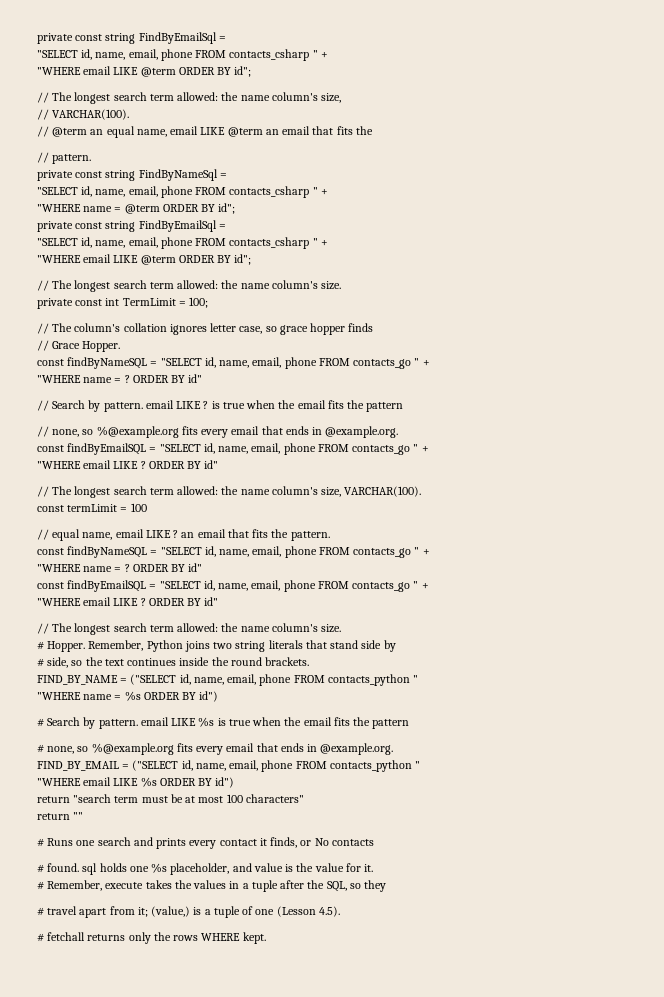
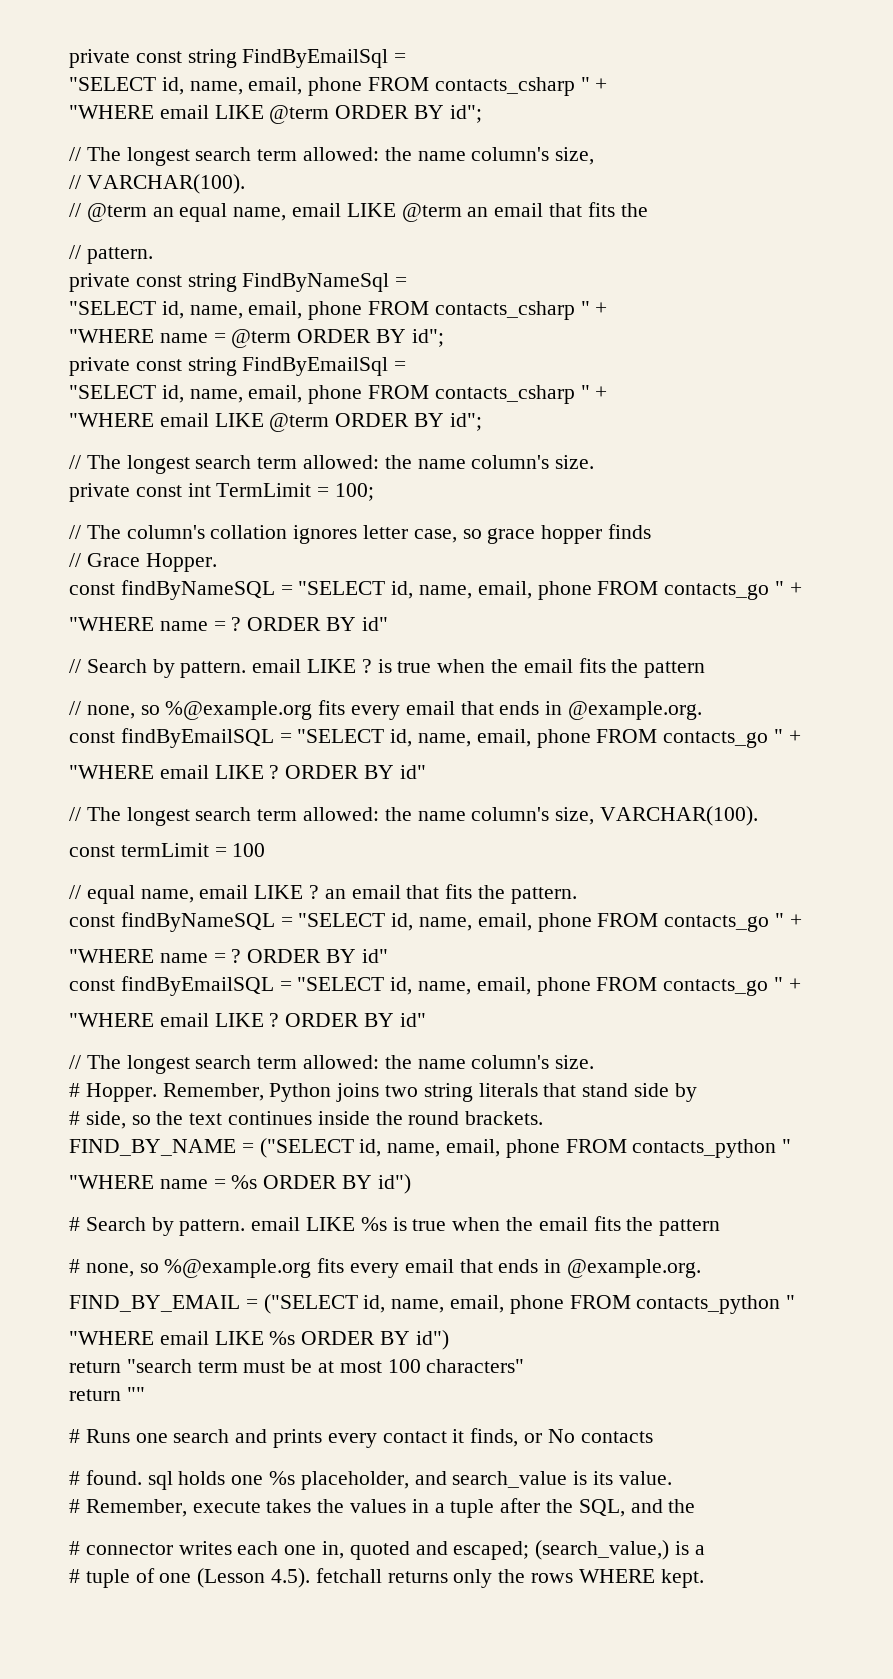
- # found. sql holds one %s placeholder, and value is the value for it.
+ # found. sql holds one %s placeholder, and search_value is its value.
- # Remember, execute takes the values in a tuple after the SQL, so they
- # travel apart from it; (value,) is a tuple of one (Lesson 4.5).
- # fetchall returns only the rows WHERE kept.
+ # Remember, execute takes the values in a tuple after the SQL, and the
+ # connector writes each one in, quoted and escaped; (search_value,) is a
+ # tuple of one (Lesson 4.5). fetchall returns only the rows WHERE kept.

